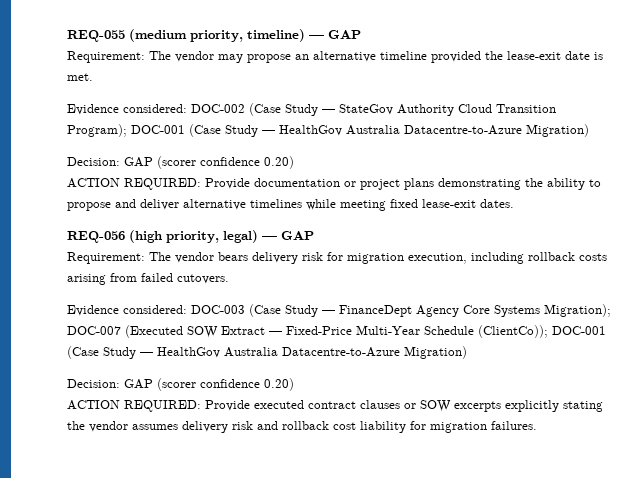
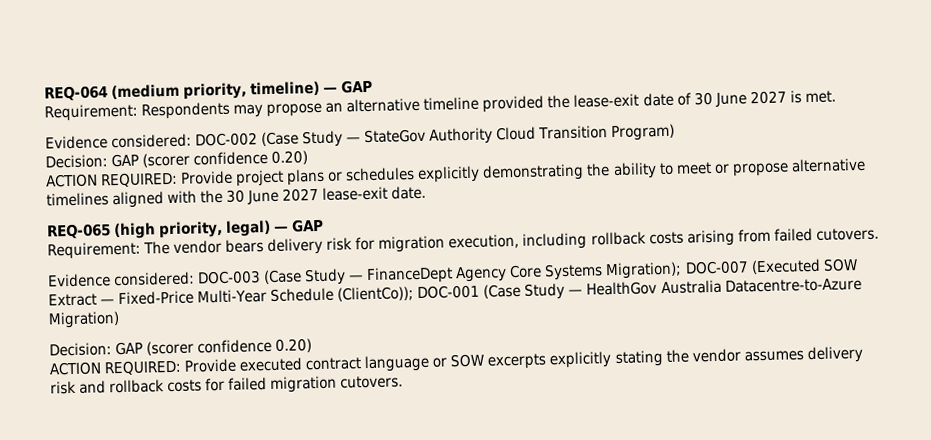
- REQ-055 (medium priority, timeline) — GAP
+ REQ-064 (medium priority, timeline) — GAP
- Requirement: The vendor may propose an alternative timeline provided the lease-exit date is met.
+ Requirement: Respondents may propose an alternative timeline provided the lease-exit date of 30 June 2027 is met.
- Evidence considered: DOC-002 (Case Study — StateGov Authority Cloud Transition Program); DOC-001 (Case Study — HealthGov Australia Datacentre-to-Azure Migration)
+ Evidence considered: DOC-002 (Case Study — StateGov Authority Cloud Transition Program)
  Decision: GAP (scorer confidence 0.20)
- ACTION REQUIRED: Provide documentation or project plans demonstrating the ability to propose and deliver alternative timelines while meeting fixed lease-exit dates.
- REQ-056 (high priority, legal) — GAP
+ ACTION REQUIRED: Provide project plans or schedules explicitly demonstrating the ability to meet or propose alternative timelines aligned with the 30 June 2027 lease-exit date.
+ REQ-065 (high priority, legal) — GAP
- ACTION REQUIRED: Provide executed contract clauses or SOW excerpts explicitly stating the vendor assumes delivery risk and rollback cost liability for migration failures.
+ ACTION REQUIRED: Provide executed contract language or SOW excerpts explicitly stating the vendor assumes delivery risk and rollback costs for failed migration cutovers.

